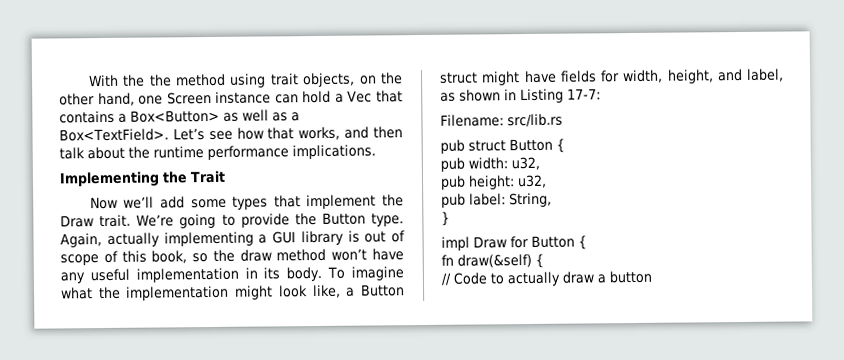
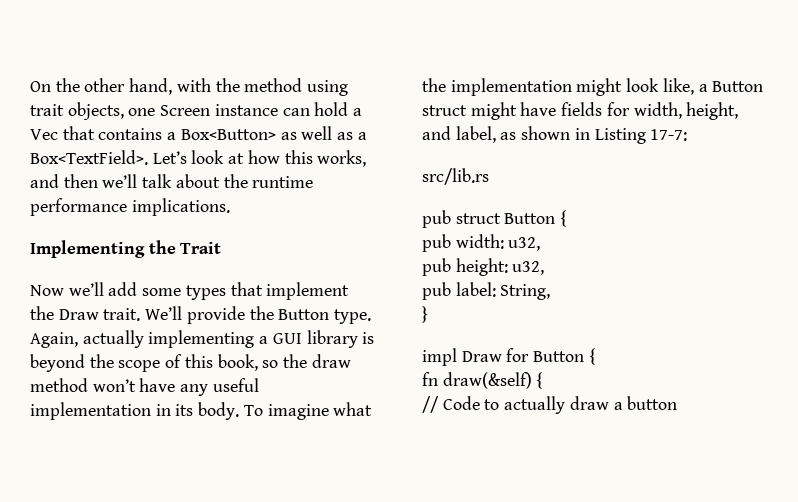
- With the the method using trait objects, on the other hand, one Screen instance can hold a Vec that contains a Box<Button> as well as a Box<TextField>.
+ On the other hand, with the method using trait objects, one Screen instance can hold a Vec that contains a Box<Button> as well as a Box<TextField>.
- Let’s see how that works, and then talk about the runtime performance implications.
+ Let’s look at how this works, and then we’ll talk about the runtime performance implications.
- We’re going to provide the Button type.
+ We’ll provide the Button type.
- Again, actually implementing a GUI library is out of scope of this book, so the draw method won’t have any useful implementation in its body.
+ Again, actually implementing a GUI library is beyond the scope of this book, so the draw method won’t have any useful implementation in its body.
- Filename: src/lib.rs
+ src/lib.rs

